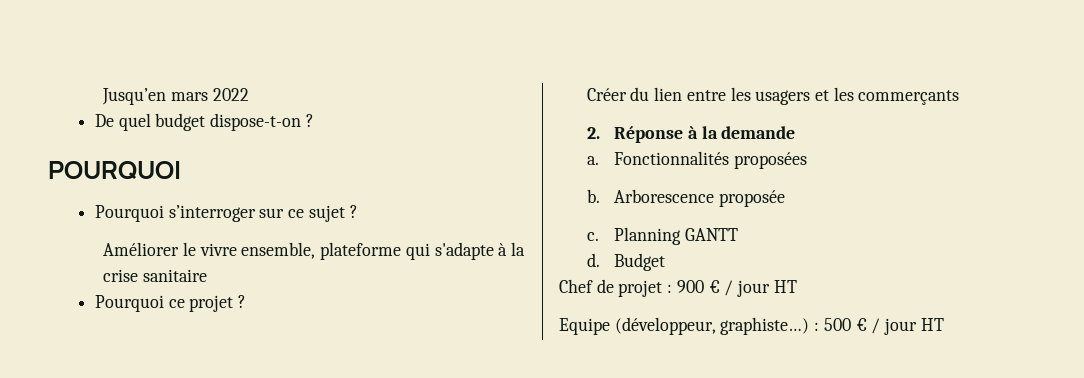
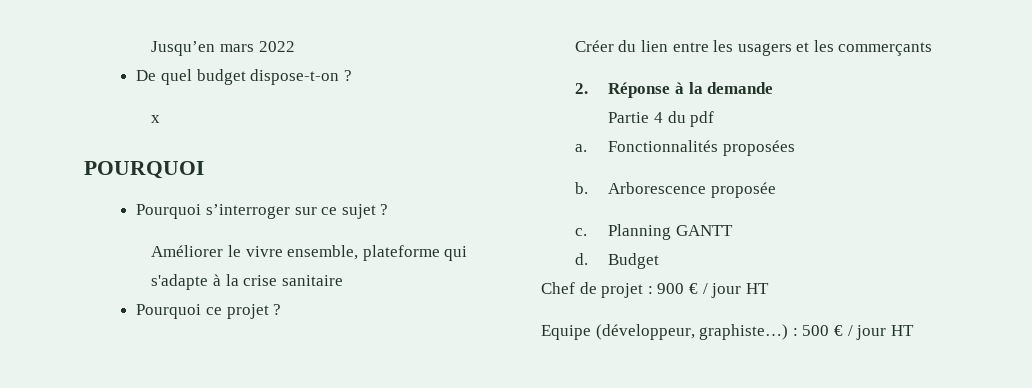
+ x
+ Partie 4 du pdf

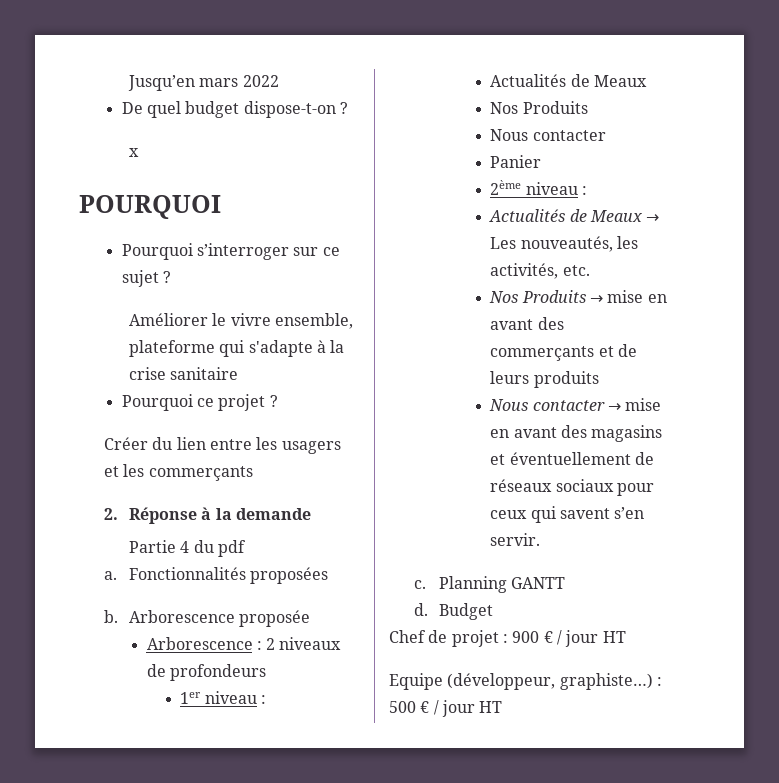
+ Arborescence : 2 niveaux de profondeurs
+ 1er niveau :
+ Actualités de Meaux
+ Nos Produits
+ Nous contacter
+ Panier
+ 2ème niveau :
+ Actualités de Meaux → Les nouveautés, les activités, etc.
+ Nos Produits → mise en avant des commerçants et de leurs produits
+ Nous contacter → mise en avant des magasins et éventuellement de réseaux sociaux pour ceux qui savent s’en servir.

